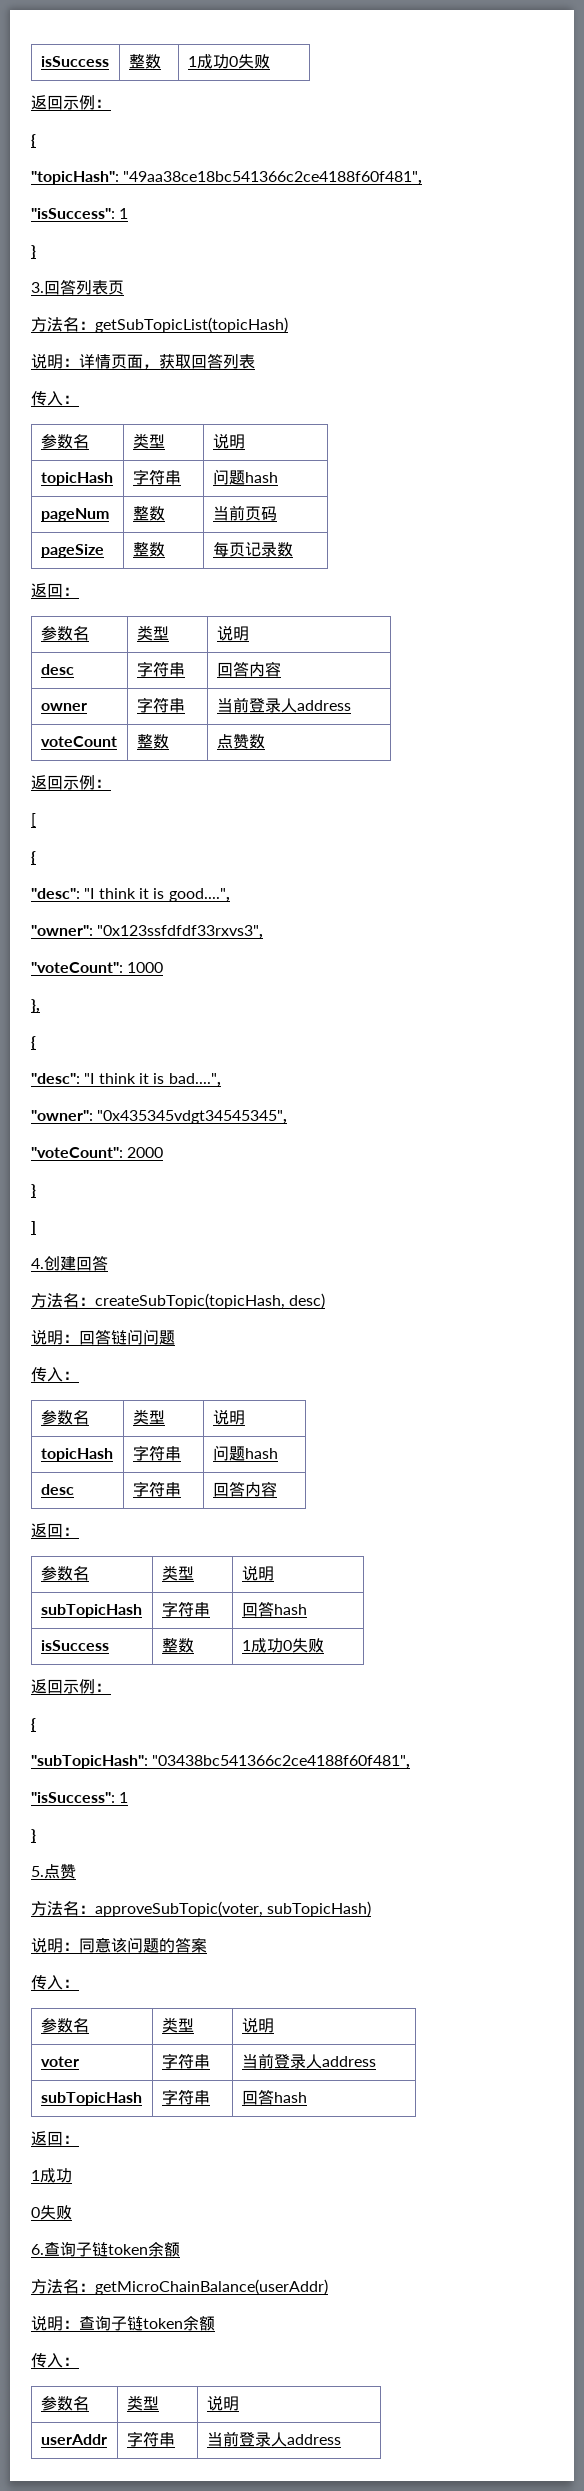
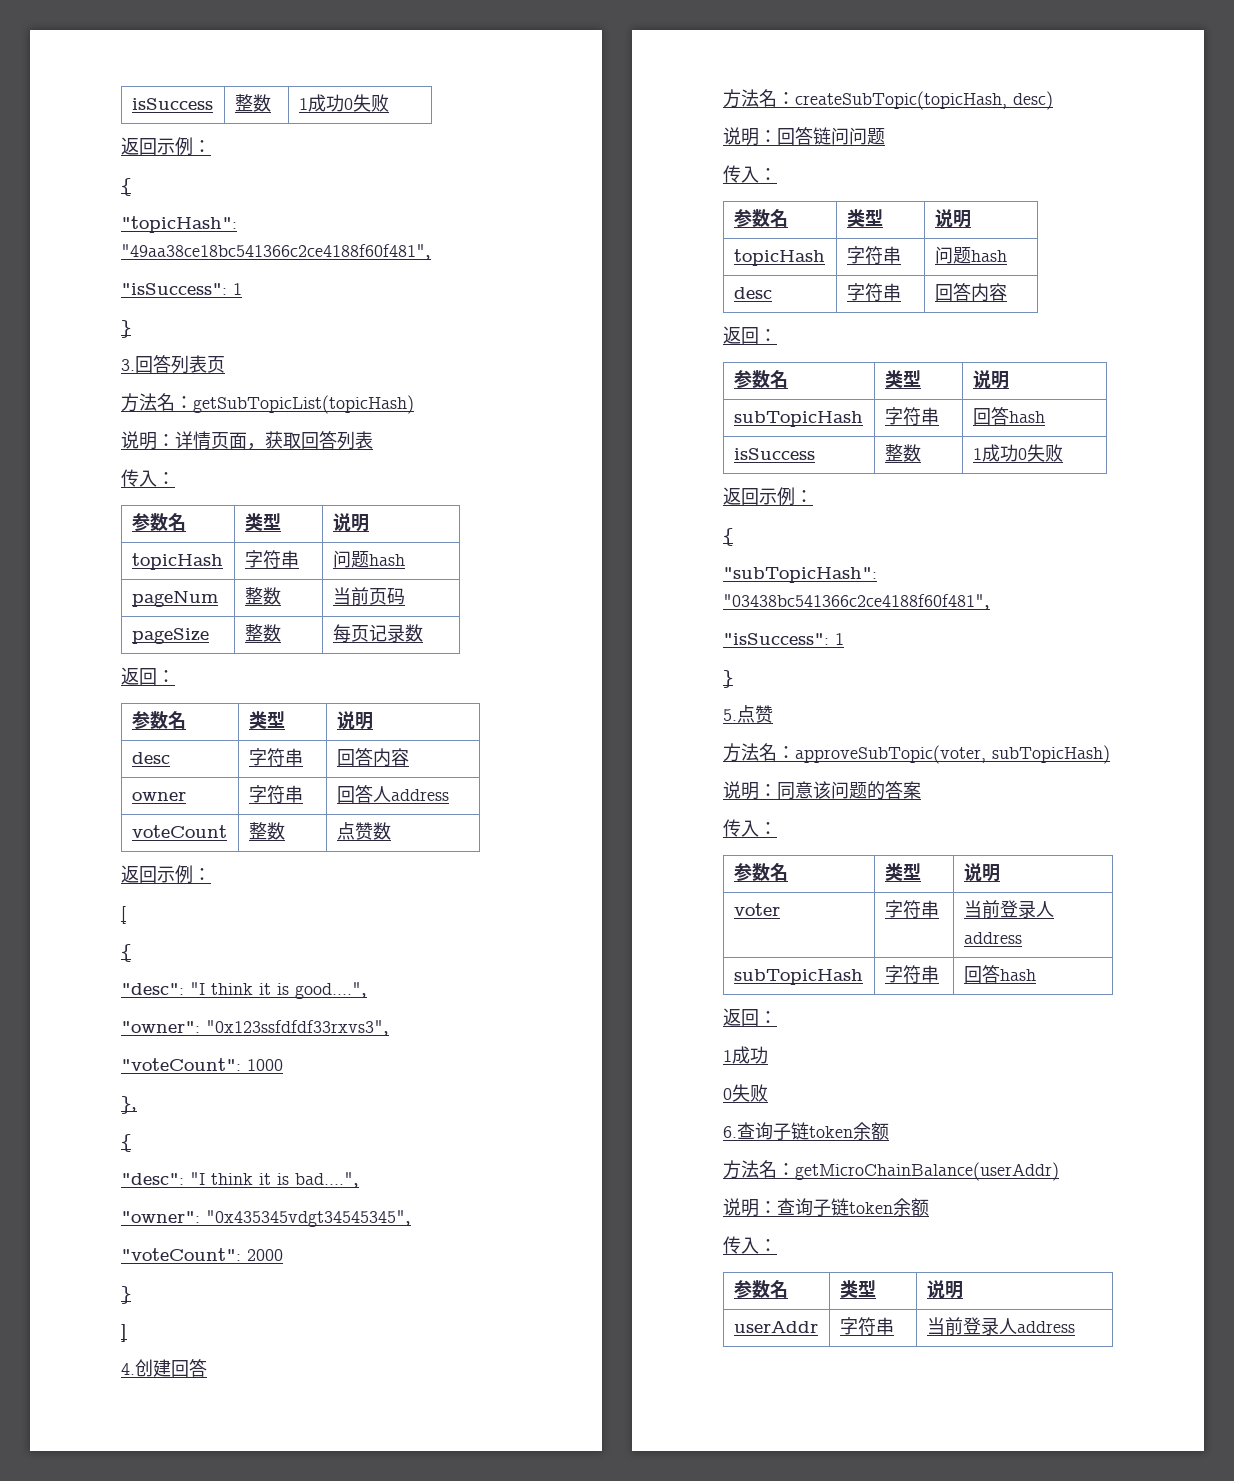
- owner | 字符串 | 当前登录人address
+ owner | 字符串 | 回答人address

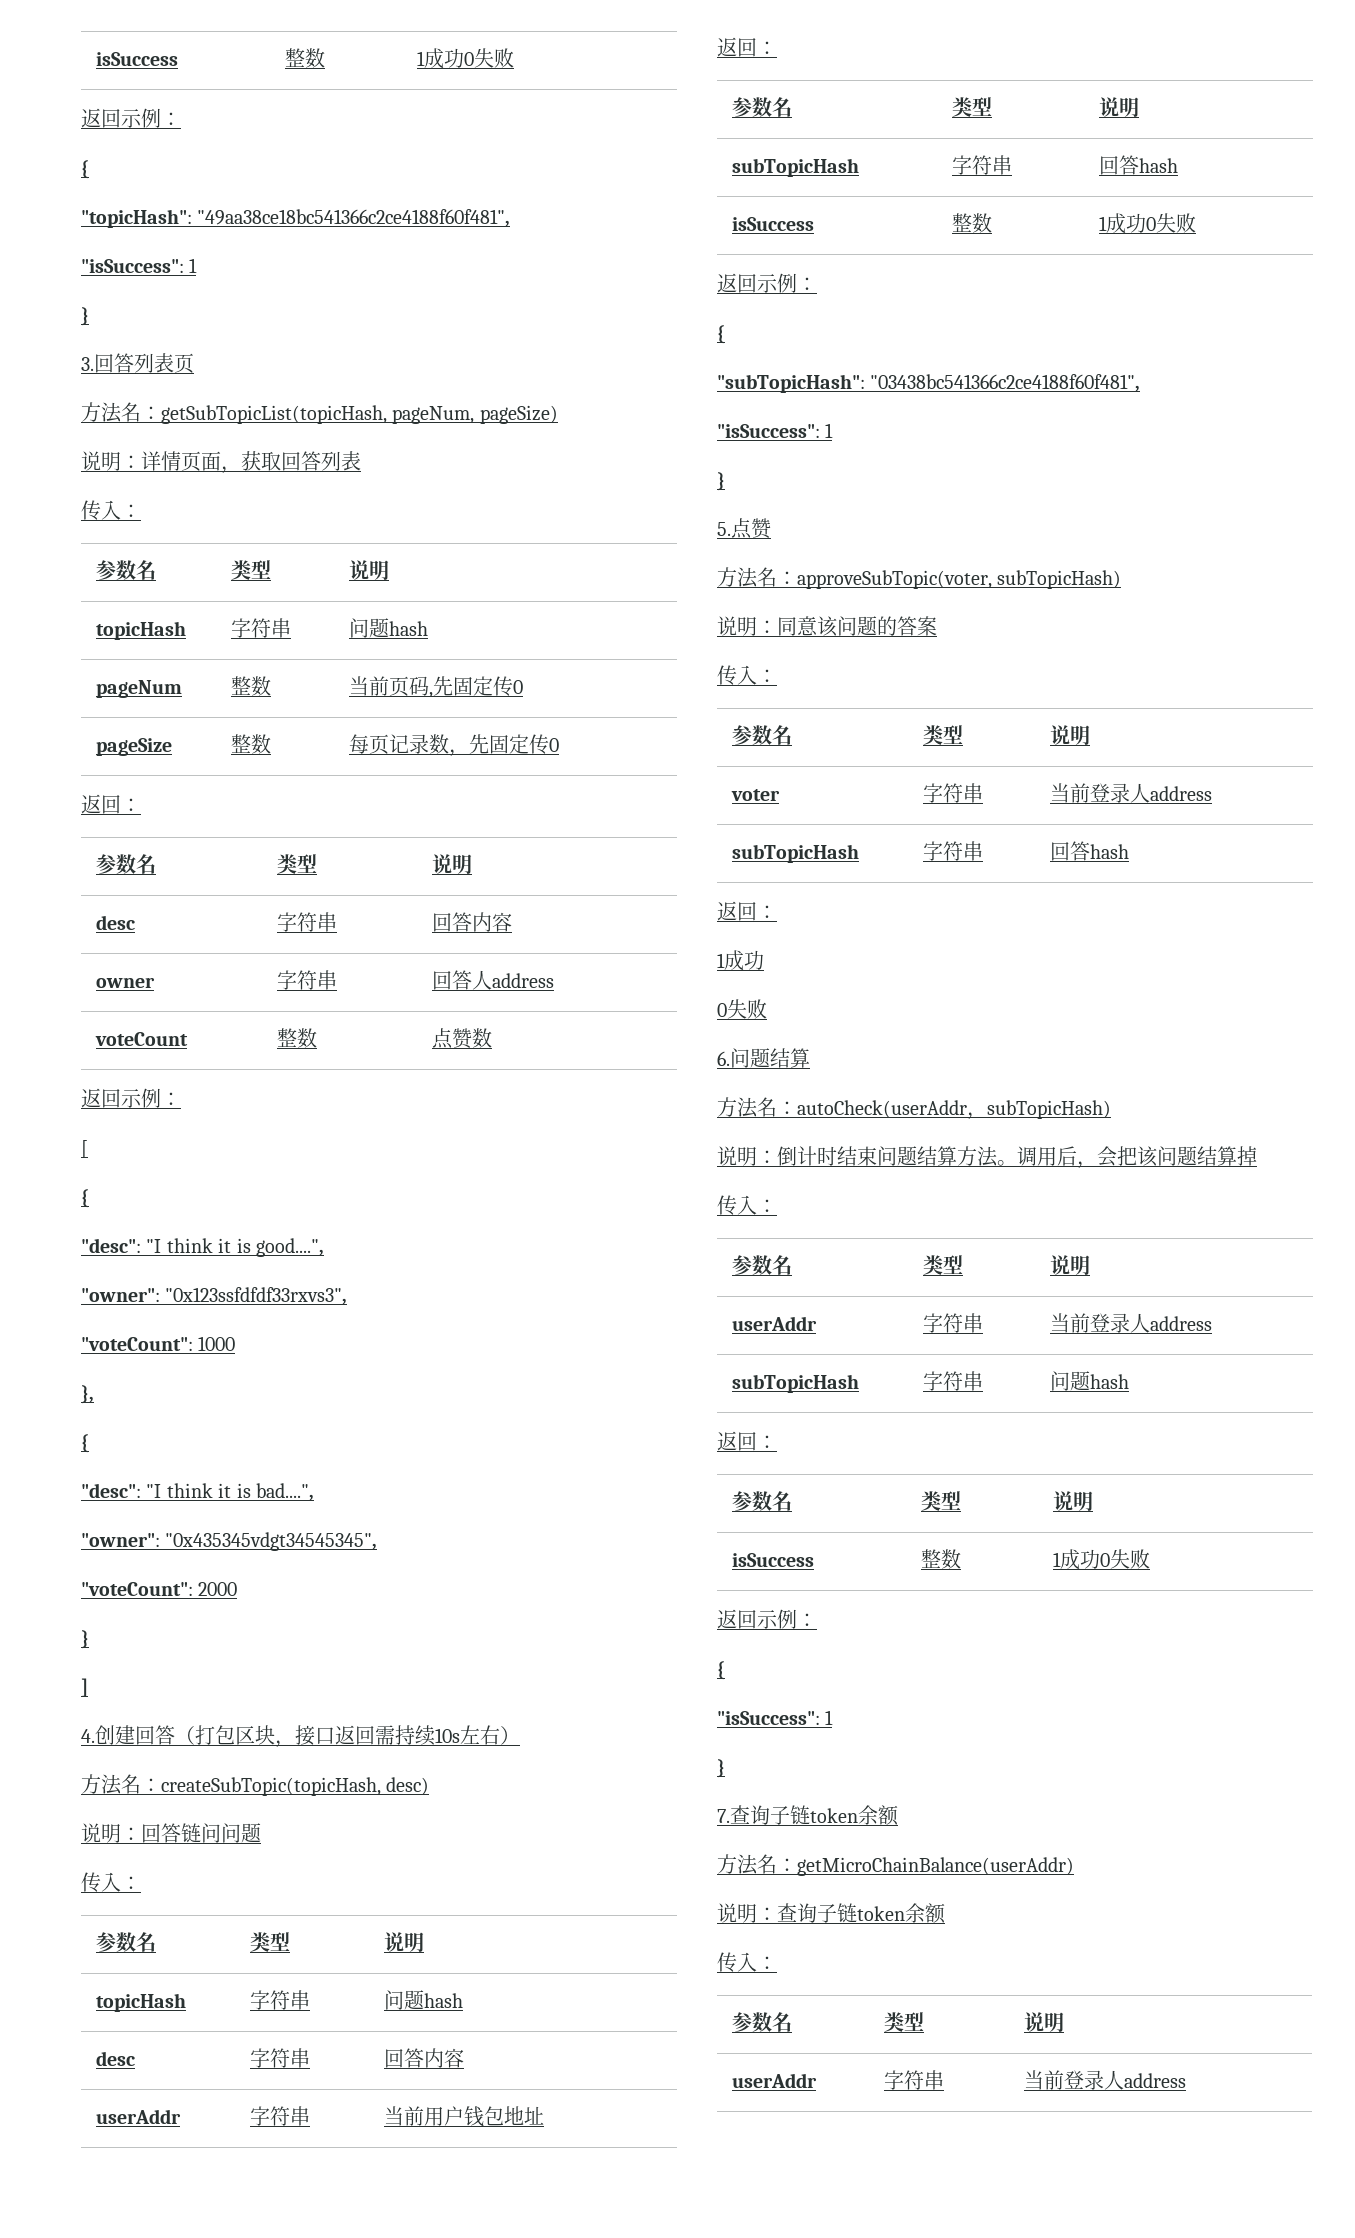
- 方法名：getSubTopicList(topicHash)
+ 方法名：getSubTopicList(topicHash, pageNum, pageSize)
- pageNum | 整数 | 当前页码
+ pageNum | 整数 | 当前页码,先固定传0
- pageSize | 整数 | 每页记录数
+ pageSize | 整数 | 每页记录数，先固定传0
- 4.创建回答
+ 4.创建回答（打包区块，接口返回需持续10s左右）
+ userAddr | 字符串 | 当前用户钱包地址
- 6.查询子链token余额
+ 6.问题结算
+ 方法名：autoCheck(userAddr，subTopicHash)
+ 说明：倒计时结束问题结算方法。调用后，会把该问题结算掉
+ 传入：
+ 参数名 | 类型 | 说明
+ userAddr | 字符串 | 当前登录人address
+ subTopicHash | 字符串 | 问题hash
+ 返回：
+ 参数名 | 类型 | 说明
+ isSuccess | 整数 | 1成功0失败
+ 返回示例：
+ {
+ "isSuccess": 1
+ }
+ 7.查询子链token余额

